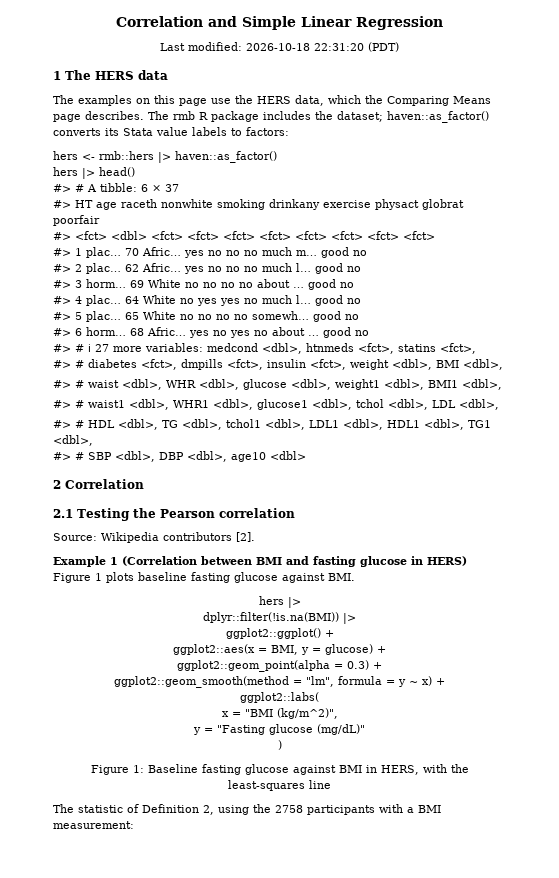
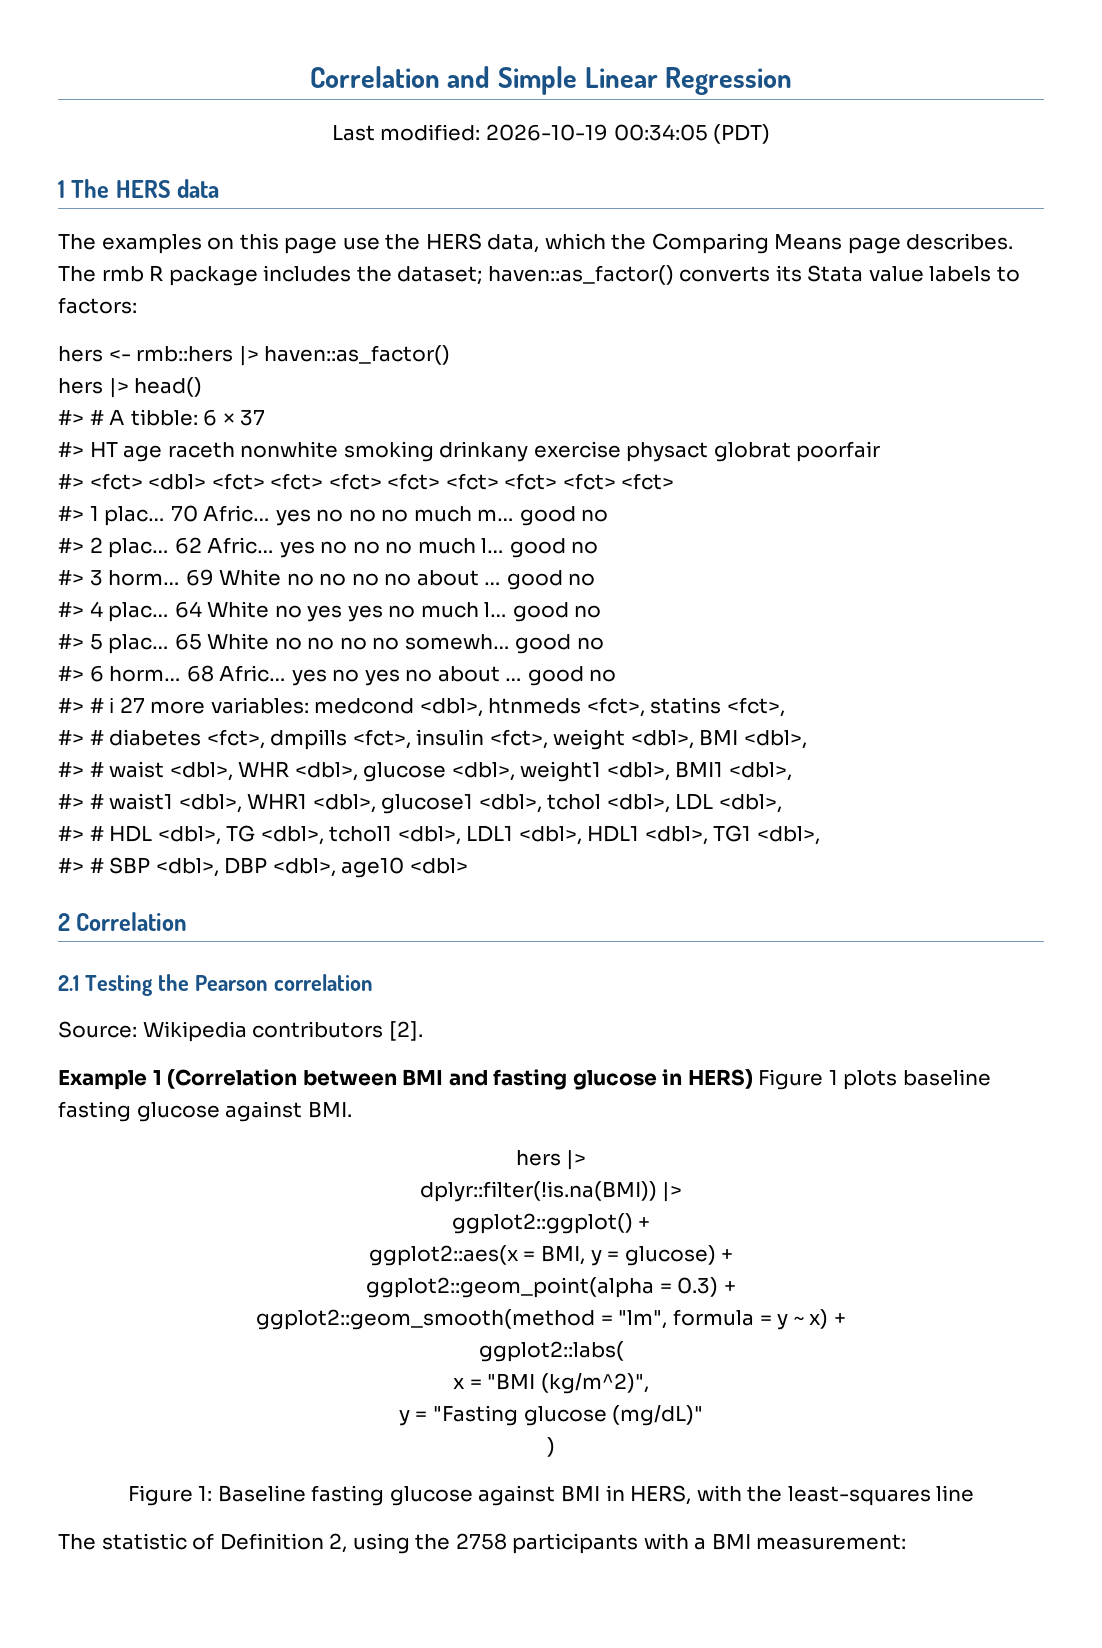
- Last modified: 2026-10-18 22:31:20 (PDT)
+ Last modified: 2026-10-19 00:34:05 (PDT)

